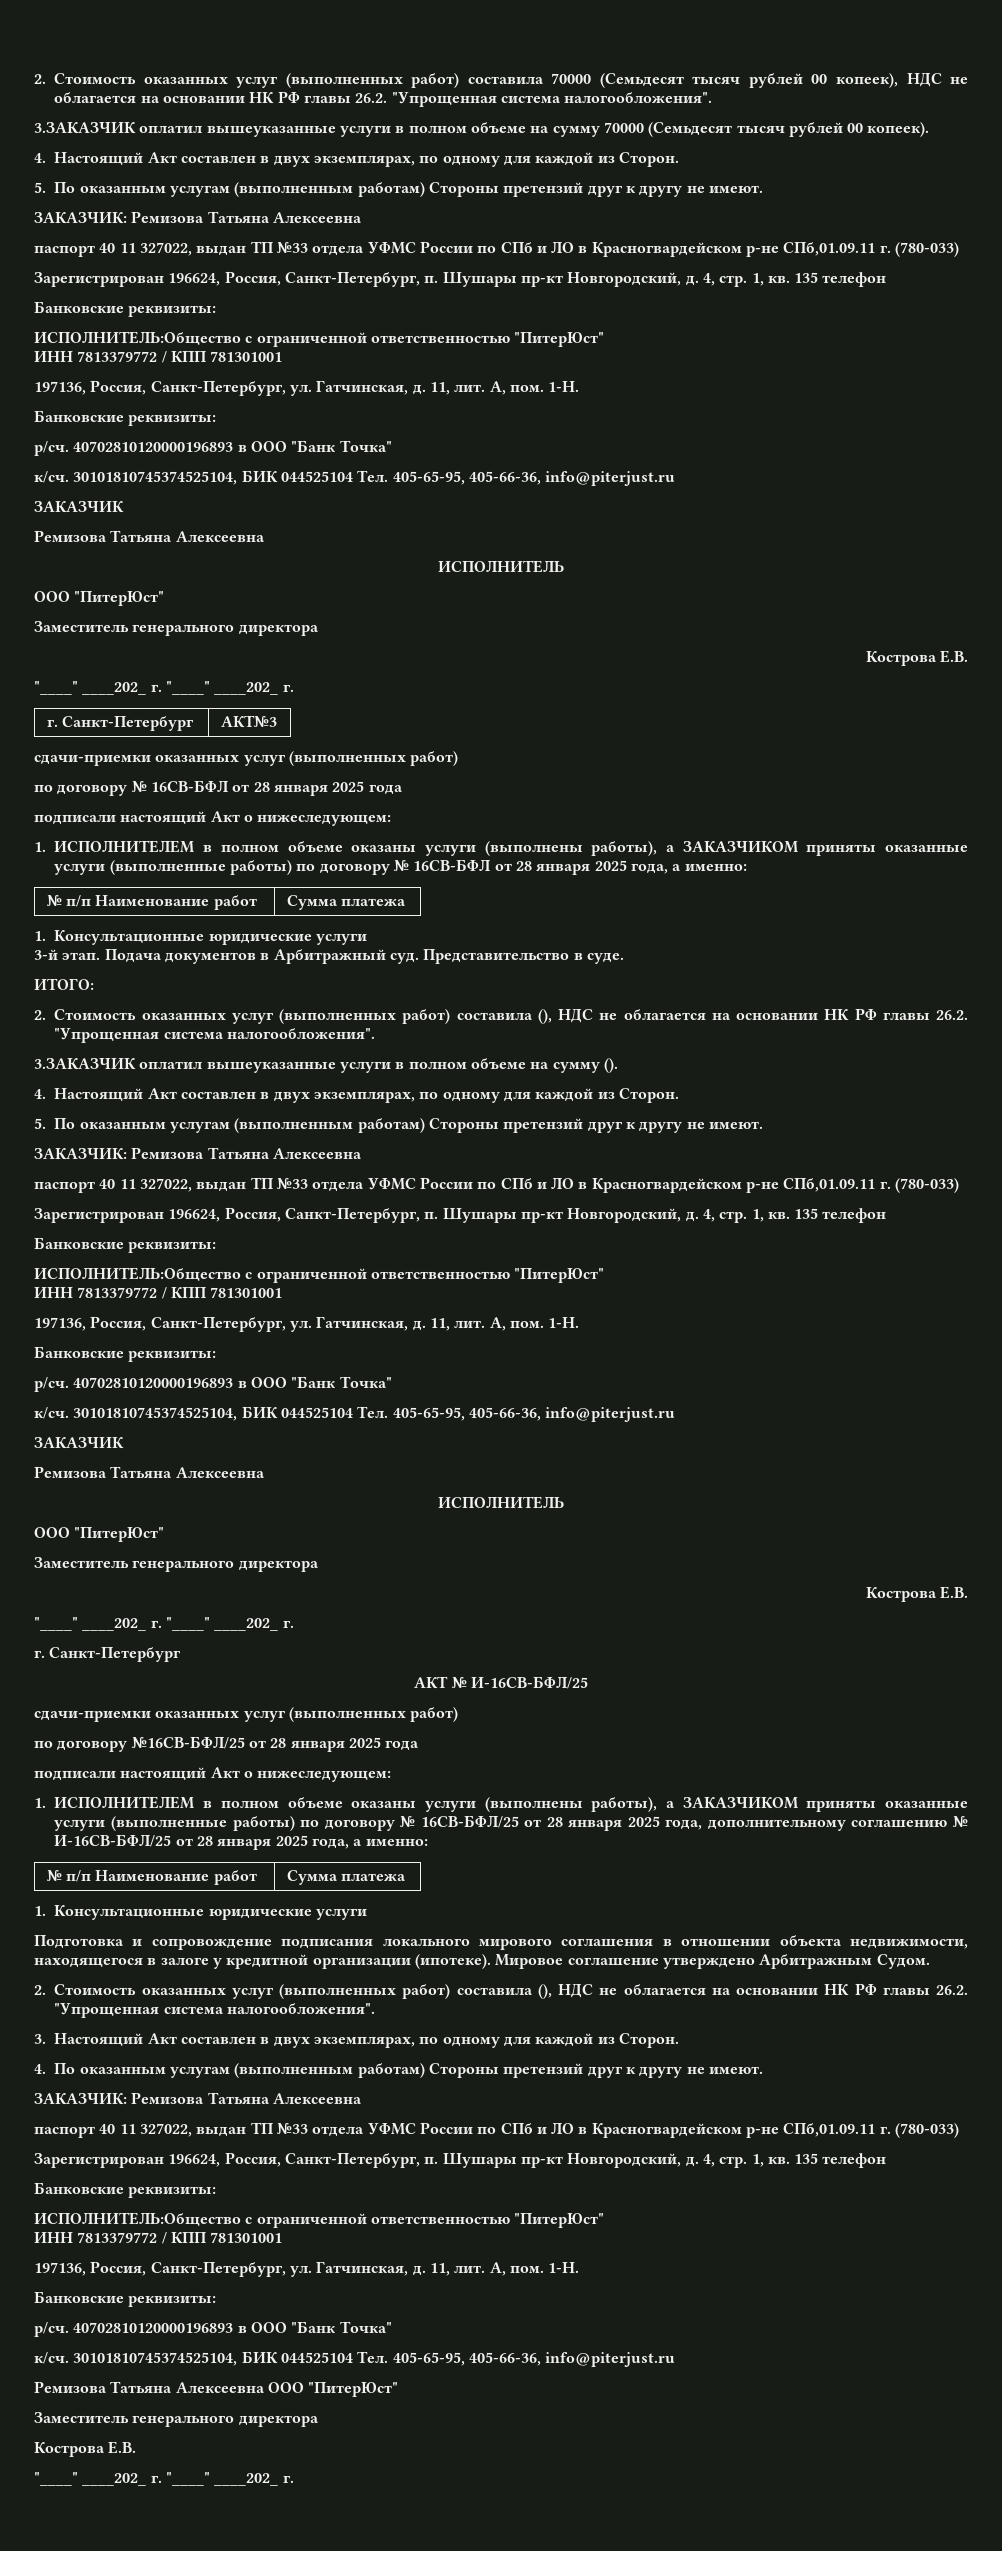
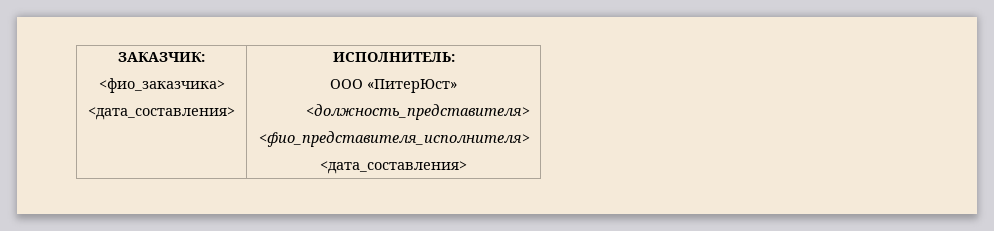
- 2. Стоимость оказанных услуг (выполненных работ) составила 70000 (Семьдесят тысяч рублей 00 копеек), НДС не облагается на основании НК РФ главы 26.2. "Упрощенная система налогообложения".
- 3.ЗАКАЗЧИК оплатил вышеуказанные услуги в полном объеме на сумму 70000 (Семьдесят тысяч рублей 00 копеек).
- 4. Настоящий Акт составлен в двух экземплярах, по одному для каждой из Сторон.
- 5. По оказанным услугам (выполненным работам) Стороны претензий друг к другу не имеют.
- ЗАКАЗЧИК: Ремизова Татьяна Алексеевна
- паспорт 40 11 327022, выдан ТП №33 отдела УФМС России по СПб и ЛО в Красногвардейском р-не СПб,01.09.11 г. (780-033)
- Зарегистрирован 196624, Россия, Санкт-Петербург, п. Шушары пр-кт Новгородский, д. 4, стр. 1, кв. 135 телефон
- Банковские реквизиты:
- ИСПОЛНИТЕЛЬ:Общество с ограниченной ответственностью "ПитерЮст"
- ИНН 7813379772 / КПП 781301001
- 197136, Россия, Санкт-Петербург, ул. Гатчинская, д. 11, лит. А, пом. 1-Н.
- Банковские реквизиты:
- р/сч. 40702810120000196893 в ООО "Банк Точка"
- к/сч. 30101810745374525104, БИК 044525104 Тел. 405-65-95, 405-66-36, info@piterjust.ru
- ЗАКАЗЧИК
- Ремизова Татьяна Алексеевна
- ИСПОЛНИТЕЛЬ
- ООО "ПитерЮст"
- Заместитель генерального директора
- Кострова Е.В.
- "____" ____202_ г. "____" ____202_ г.
- г. Санкт-Петербург | АКТ№3
- сдачи-приемки оказанных услуг (выполненных работ)
- по договору № 16СВ-БФЛ от 28 января 2025 года
- подписали настоящий Акт о нижеследующем:
- 1. ИСПОЛНИТЕЛЕМ в полном объеме оказаны услуги (выполнены работы), а ЗАКАЗЧИКОМ приняты оказанные услуги (выполненные работы) по договору № 16СВ-БФЛ от 28 января 2025 года, а именно:
- № п/п Наименование работ | Сумма платежа
- 1. Консультационные юридические услуги
- 3-й этап. Подача документов в Арбитражный суд. Представительство в суде.
- ИТОГО:
- 2. Стоимость оказанных услуг (выполненных работ) составила (), НДС не облагается на основании НК РФ главы 26.2. "Упрощенная система налогообложения".
- 3.ЗАКАЗЧИК оплатил вышеуказанные услуги в полном объеме на сумму ().
- 4. Настоящий Акт составлен в двух экземплярах, по одному для каждой из Сторон.
- 5. По оказанным услугам (выполненным работам) Стороны претензий друг к другу не имеют.
- ЗАКАЗЧИК: Ремизова Татьяна Алексеевна
- паспорт 40 11 327022, выдан ТП №33 отдела УФМС России по СПб и ЛО в Красногвардейском р-не СПб,01.09.11 г. (780-033)
- Зарегистрирован 196624, Россия, Санкт-Петербург, п. Шушары пр-кт Новгородский, д. 4, стр. 1, кв. 135 телефон
- Банковские реквизиты:
- ИСПОЛНИТЕЛЬ:Общество с ограниченной ответственностью "ПитерЮст"
- ИНН 7813379772 / КПП 781301001
- 197136, Россия, Санкт-Петербург, ул. Гатчинская, д. 11, лит. А, пом. 1-Н.
- Банковские реквизиты:
- р/сч. 40702810120000196893 в ООО "Банк Точка"
- к/сч. 30101810745374525104, БИК 044525104 Тел. 405-65-95, 405-66-36, info@piterjust.ru
- ЗАКАЗЧИК
- Ремизова Татьяна Алексеевна
- ИСПОЛНИТЕЛЬ
- ООО "ПитерЮст"
- Заместитель генерального директора
- Кострова Е.В.
- "____" ____202_ г. "____" ____202_ г.
- г. Санкт-Петербург
- АКТ № И-16СВ-БФЛ/25
- сдачи-приемки оказанных услуг (выполненных работ)
- по договору №16СВ-БФЛ/25 от 28 января 2025 года
- подписали настоящий Акт о нижеследующем:
- 1. ИСПОЛНИТЕЛЕМ в полном объеме оказаны услуги (выполнены работы), а ЗАКАЗЧИКОМ приняты оказанные услуги (выполненные работы) по договору № 16СВ-БФЛ/25 от 28 января 2025 года, дополнительному соглашению № И-16СВ-БФЛ/25 от 28 января 2025 года, а именно:
- № п/п Наименование работ | Сумма платежа
- 1. Консультационные юридические услуги
- Подготовка и сопровождение подписания локального мирового соглашения в отношении объекта недвижимости, находящегося в залоге у кредитной организации (ипотеке). Мировое соглашение утверждено Арбитражным Судом.
- 2. Стоимость оказанных услуг (выполненных работ) составила (), НДС не облагается на основании НК РФ главы 26.2. "Упрощенная система налогообложения".
- 3. Настоящий Акт составлен в двух экземплярах, по одному для каждой из Сторон.
- 4. По оказанным услугам (выполненным работам) Стороны претензий друг к другу не имеют.
- ЗАКАЗЧИК: Ремизова Татьяна Алексеевна
- паспорт 40 11 327022, выдан ТП №33 отдела УФМС России по СПб и ЛО в Красногвардейском р-не СПб,01.09.11 г. (780-033)
- Зарегистрирован 196624, Россия, Санкт-Петербург, п. Шушары пр-кт Новгородский, д. 4, стр. 1, кв. 135 телефон
- Банковские реквизиты:
- ИСПОЛНИТЕЛЬ:Общество с ограниченной ответственностью "ПитерЮст"
- ИНН 7813379772 / КПП 781301001
- 197136, Россия, Санкт-Петербург, ул. Гатчинская, д. 11, лит. А, пом. 1-Н.
- Банковские реквизиты:
- р/сч. 40702810120000196893 в ООО "Банк Точка"
- к/сч. 30101810745374525104, БИК 044525104 Тел. 405-65-95, 405-66-36, info@piterjust.ru
- Ремизова Татьяна Алексеевна ООО "ПитерЮст"
- Заместитель генерального директора
- Кострова Е.В.
- "____" ____202_ г. "____" ____202_ г.
+ ЗАКАЗЧИК:
+ <фио_заказчика>
+ <дата_составления> | ИСПОЛНИТЕЛЬ:
+ ООО «ПитерЮст»
+ <должность_представителя>
+ <фио_представителя_исполнителя>
+ <дата_составления>

